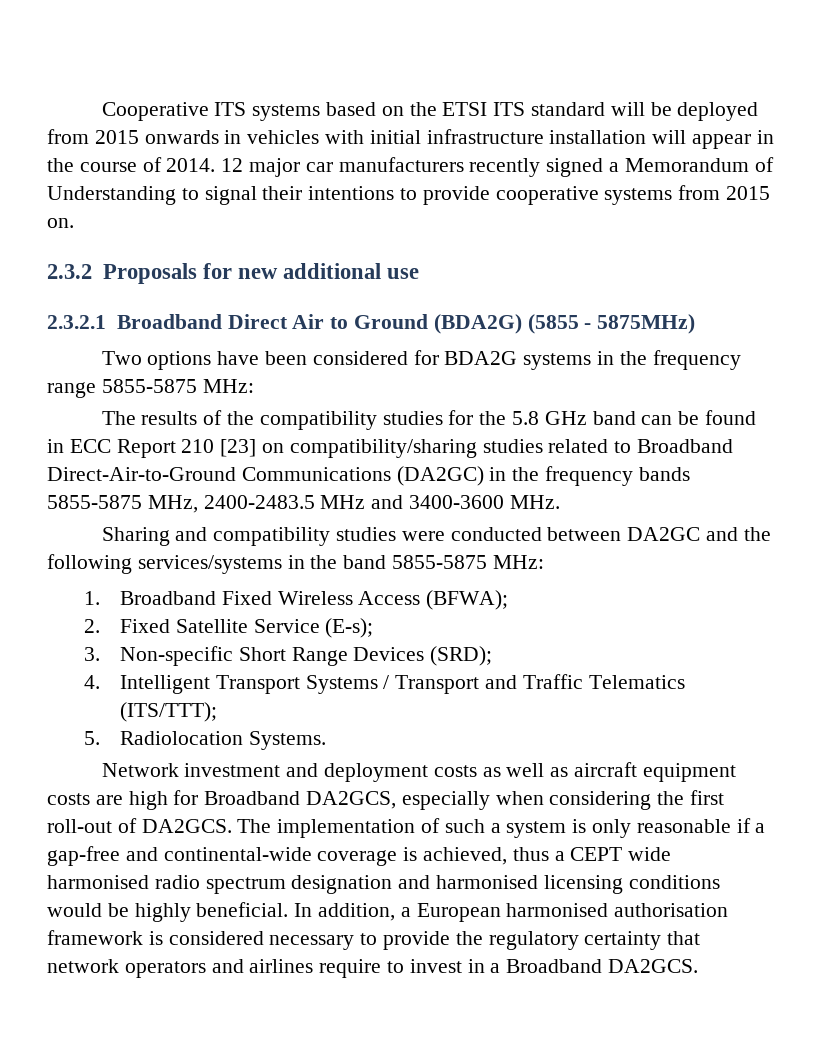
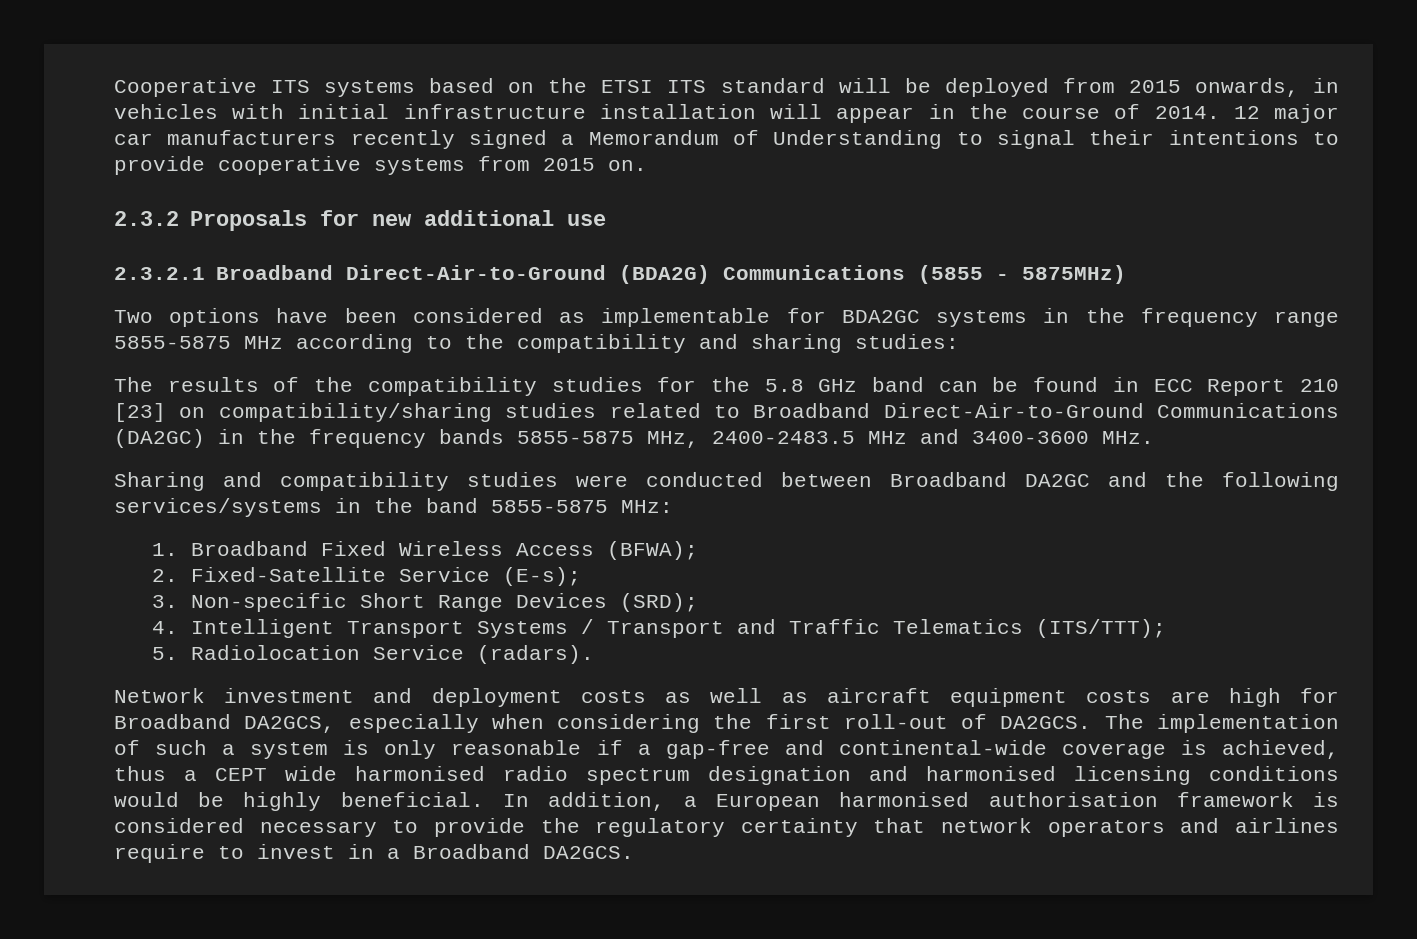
- Cooperative ITS systems based on the ETSI ITS standard will be deployed from 2015 onwards in vehicles with initial infrastructure installation will appear in the course of 2014.
+ Cooperative ITS systems based on the ETSI ITS standard will be deployed from 2015 onwards, in vehicles with initial infrastructure installation will appear in the course of 2014.
- 2.3.2.1 Broadband Direct Air to Ground (BDA2G) (5855 - 5875MHz)
+ 2.3.2.1 Broadband Direct-Air-to-Ground (BDA2G) Communications (5855 - 5875MHz)
- Two options have been considered for BDA2G systems in the frequency range 5855-5875 MHz:
+ Two options have been considered as implementable for BDA2GC systems in the frequency range 5855-5875 MHz according to the compatibility and sharing studies:
- Sharing and compatibility studies were conducted between DA2GC and the following services/systems in the band 5855-5875 MHz:
+ Sharing and compatibility studies were conducted between Broadband DA2GC and the following services/systems in the band 5855-5875 MHz:
- 2. Fixed Satellite Service (E-s);
+ 2. Fixed-Satellite Service (E-s);
- 5. Radiolocation Systems.
+ 5. Radiolocation Service (radars).

